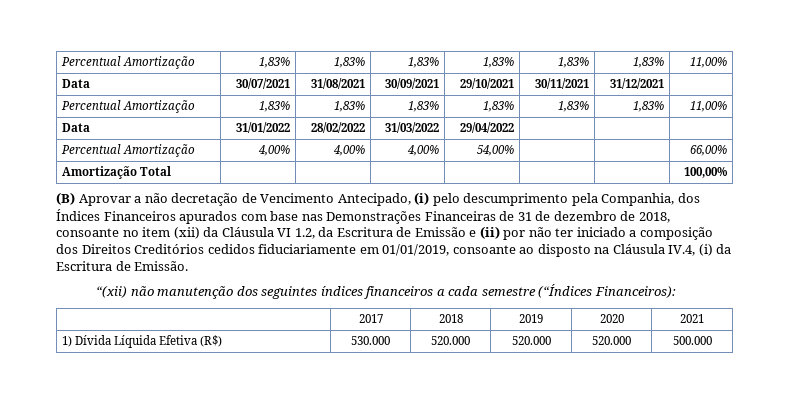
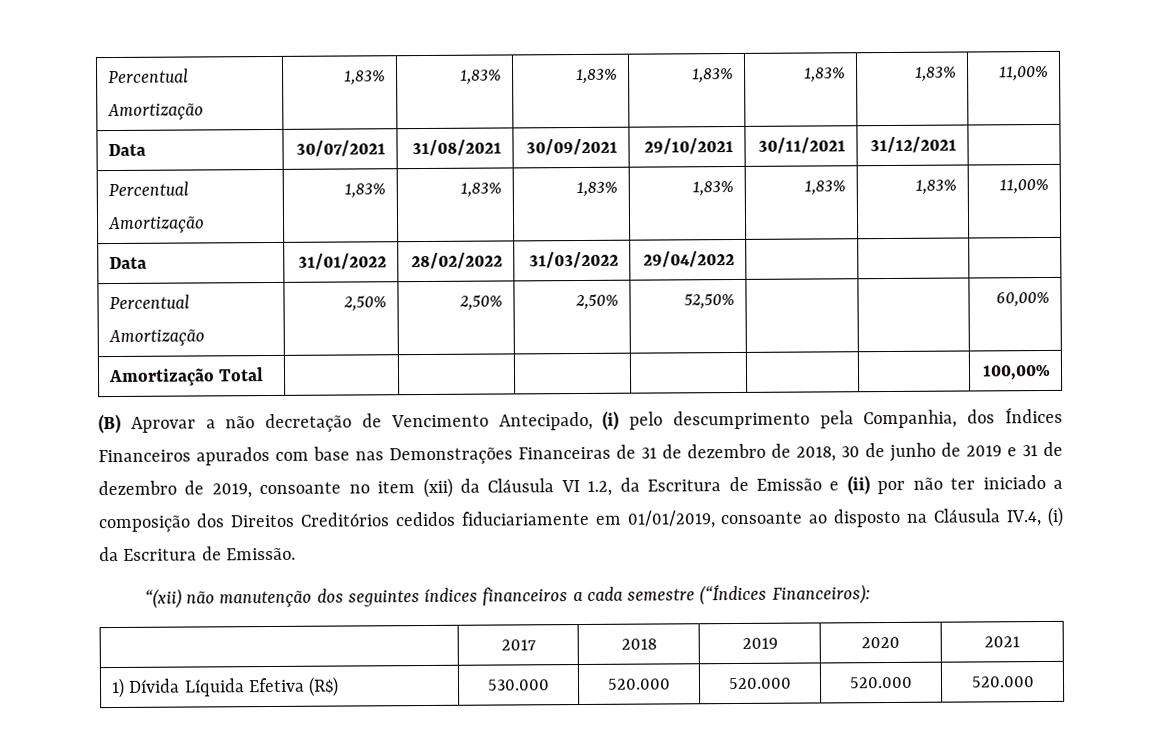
- Percentual Amortização | 4,00% | 4,00% | 4,00% | 54,00% | | | 66,00%
+ Percentual Amortização | 2,50% | 2,50% | 2,50% | 52,50% | | | 60,00%
- (B) Aprovar a não decretação de Vencimento Antecipado, (i) pelo descumprimento pela Companhia, dos Índices Financeiros apurados com base nas Demonstrações Financeiras de 31 de dezembro de 2018, consoante no item (xii) da Cláusula VI 1.2, da Escritura de Emissão e (ii) por não ter iniciado a composição dos Direitos Creditórios cedidos fiduciariamente em 01/01/2019, consoante ao disposto na Cláusula IV.4, (i) da Escritura de Emissão.
+ (B) Aprovar a não decretação de Vencimento Antecipado, (i) pelo descumprimento pela Companhia, dos Índices Financeiros apurados com base nas Demonstrações Financeiras de 31 de dezembro de 2018, 30 de junho de 2019 e 31 de dezembro de 2019, consoante no item (xii) da Cláusula VI 1.2, da Escritura de Emissão e (ii) por não ter iniciado a composição dos Direitos Creditórios cedidos fiduciariamente em 01/01/2019, consoante ao disposto na Cláusula IV.4, (i) da Escritura de Emissão.
- 1) Dívida Líquida Efetiva (R$) | 530.000 | 520.000 | 520.000 | 520.000 | 500.000
+ 1) Dívida Líquida Efetiva (R$) | 530.000 | 520.000 | 520.000 | 520.000 | 520.000

